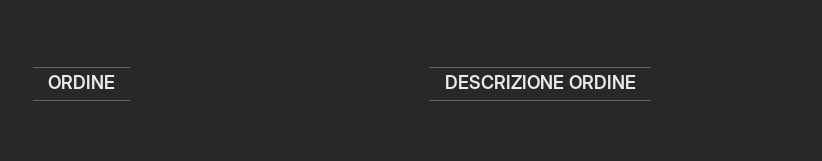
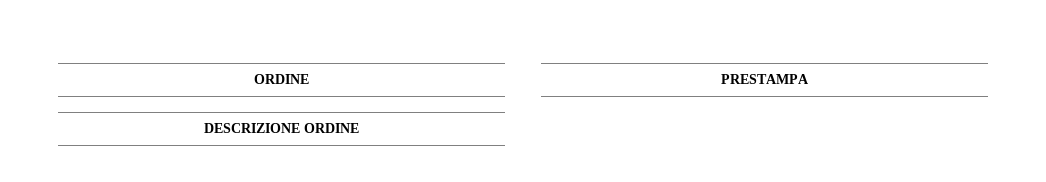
+ PRESTAMPA

